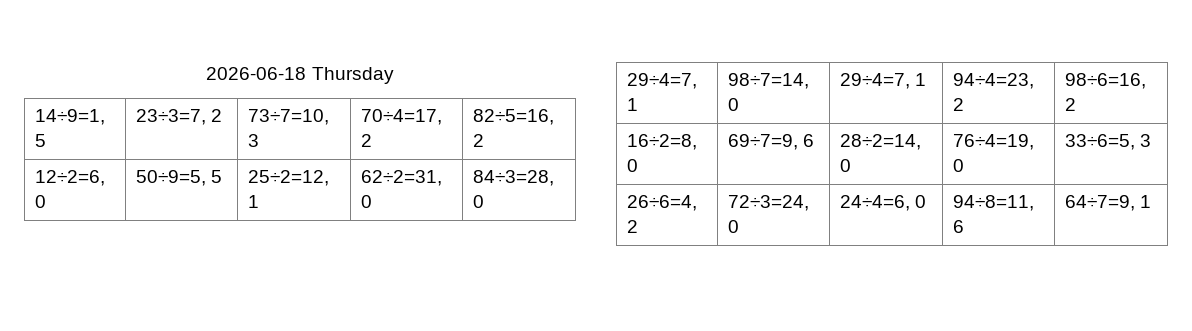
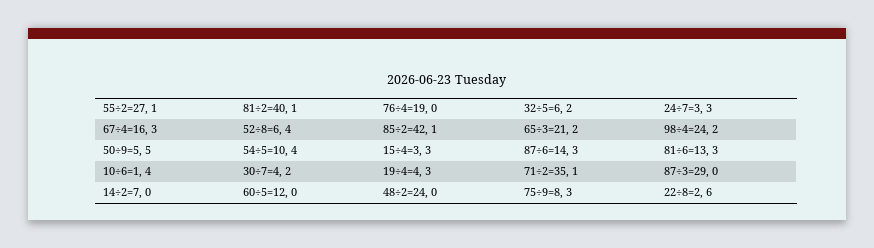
- 2026-06-18 Thursday
- 14÷9=1, 5 | 23÷3=7, 2 | 73÷7=10, 3 | 70÷4=17, 2 | 82÷5=16, 2
- 12÷2=6, 0 | 50÷9=5, 5 | 25÷2=12, 1 | 62÷2=31, 0 | 84÷3=28, 0
- 29÷4=7, 1 | 98÷7=14, 0 | 29÷4=7, 1 | 94÷4=23, 2 | 98÷6=16, 2
- 16÷2=8, 0 | 69÷7=9, 6 | 28÷2=14, 0 | 76÷4=19, 0 | 33÷6=5, 3
- 26÷6=4, 2 | 72÷3=24, 0 | 24÷4=6, 0 | 94÷8=11, 6 | 64÷7=9, 1
+ 2026-06-23 Tuesday
+ 55÷2=27, 1 | 81÷2=40, 1 | 76÷4=19, 0 | 32÷5=6, 2 | 24÷7=3, 3
+ 67÷4=16, 3 | 52÷8=6, 4 | 85÷2=42, 1 | 65÷3=21, 2 | 98÷4=24, 2
+ 50÷9=5, 5 | 54÷5=10, 4 | 15÷4=3, 3 | 87÷6=14, 3 | 81÷6=13, 3
+ 10÷6=1, 4 | 30÷7=4, 2 | 19÷4=4, 3 | 71÷2=35, 1 | 87÷3=29, 0
+ 14÷2=7, 0 | 60÷5=12, 0 | 48÷2=24, 0 | 75÷9=8, 3 | 22÷8=2, 6

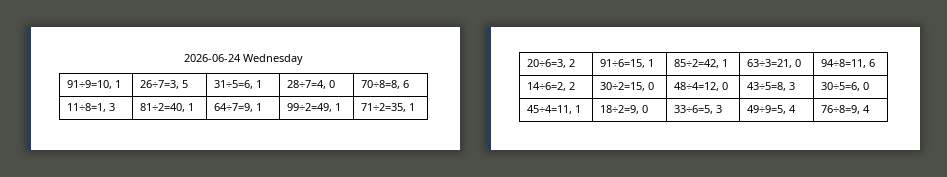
- 2026-06-23 Tuesday
- 55÷2=27, 1 | 81÷2=40, 1 | 76÷4=19, 0 | 32÷5=6, 2 | 24÷7=3, 3
- 67÷4=16, 3 | 52÷8=6, 4 | 85÷2=42, 1 | 65÷3=21, 2 | 98÷4=24, 2
- 50÷9=5, 5 | 54÷5=10, 4 | 15÷4=3, 3 | 87÷6=14, 3 | 81÷6=13, 3
- 10÷6=1, 4 | 30÷7=4, 2 | 19÷4=4, 3 | 71÷2=35, 1 | 87÷3=29, 0
- 14÷2=7, 0 | 60÷5=12, 0 | 48÷2=24, 0 | 75÷9=8, 3 | 22÷8=2, 6
+ 2026-06-24 Wednesday
+ 91÷9=10, 1 | 26÷7=3, 5 | 31÷5=6, 1 | 28÷7=4, 0 | 70÷8=8, 6
+ 11÷8=1, 3 | 81÷2=40, 1 | 64÷7=9, 1 | 99÷2=49, 1 | 71÷2=35, 1
+ 20÷6=3, 2 | 91÷6=15, 1 | 85÷2=42, 1 | 63÷3=21, 0 | 94÷8=11, 6
+ 14÷6=2, 2 | 30÷2=15, 0 | 48÷4=12, 0 | 43÷5=8, 3 | 30÷5=6, 0
+ 45÷4=11, 1 | 18÷2=9, 0 | 33÷6=5, 3 | 49÷9=5, 4 | 76÷8=9, 4

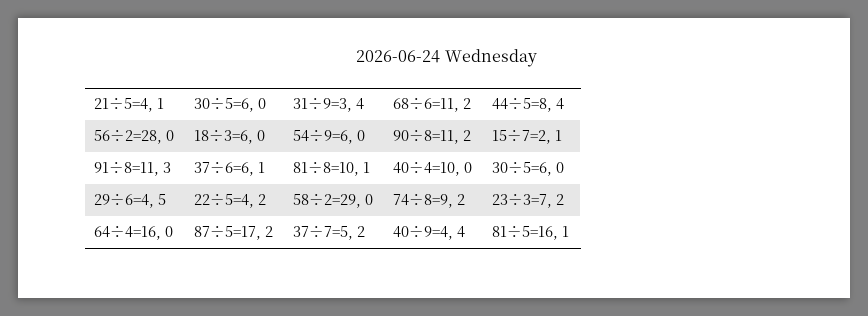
- 91÷9=10, 1 | 26÷7=3, 5 | 31÷5=6, 1 | 28÷7=4, 0 | 70÷8=8, 6
- 11÷8=1, 3 | 81÷2=40, 1 | 64÷7=9, 1 | 99÷2=49, 1 | 71÷2=35, 1
- 20÷6=3, 2 | 91÷6=15, 1 | 85÷2=42, 1 | 63÷3=21, 0 | 94÷8=11, 6
- 14÷6=2, 2 | 30÷2=15, 0 | 48÷4=12, 0 | 43÷5=8, 3 | 30÷5=6, 0
- 45÷4=11, 1 | 18÷2=9, 0 | 33÷6=5, 3 | 49÷9=5, 4 | 76÷8=9, 4
+ 21÷5=4, 1 | 30÷5=6, 0 | 31÷9=3, 4 | 68÷6=11, 2 | 44÷5=8, 4
+ 56÷2=28, 0 | 18÷3=6, 0 | 54÷9=6, 0 | 90÷8=11, 2 | 15÷7=2, 1
+ 91÷8=11, 3 | 37÷6=6, 1 | 81÷8=10, 1 | 40÷4=10, 0 | 30÷5=6, 0
+ 29÷6=4, 5 | 22÷5=4, 2 | 58÷2=29, 0 | 74÷8=9, 2 | 23÷3=7, 2
+ 64÷4=16, 0 | 87÷5=17, 2 | 37÷7=5, 2 | 40÷9=4, 4 | 81÷5=16, 1

